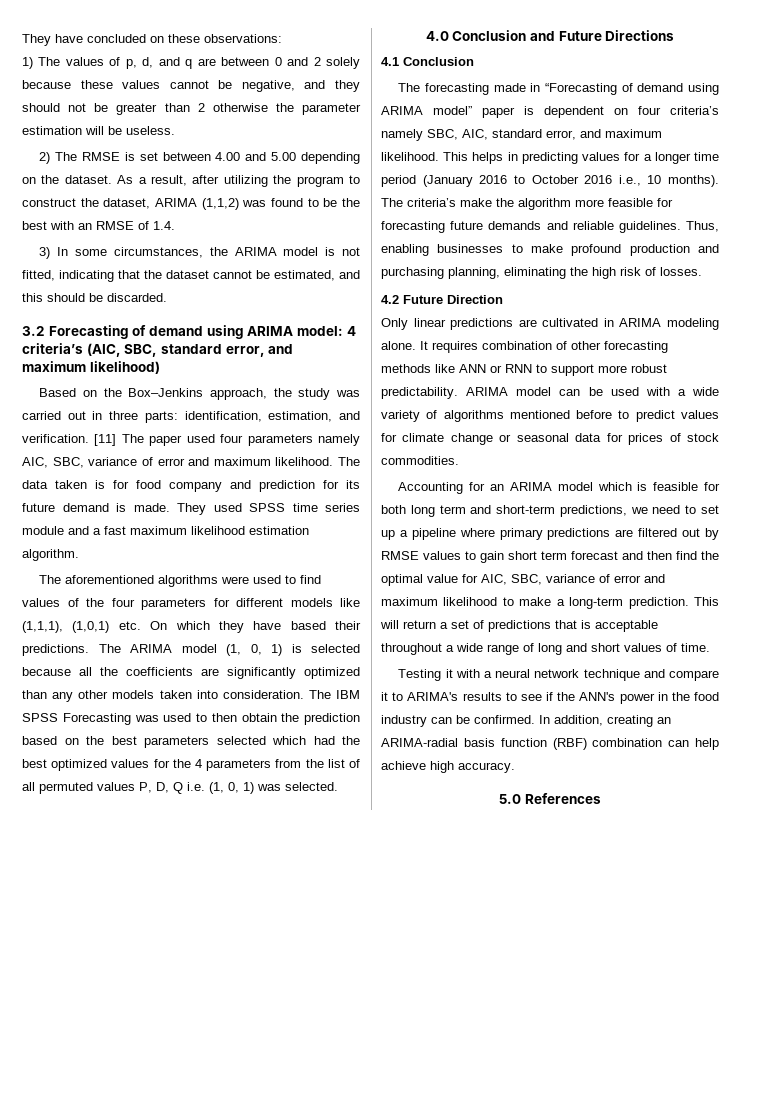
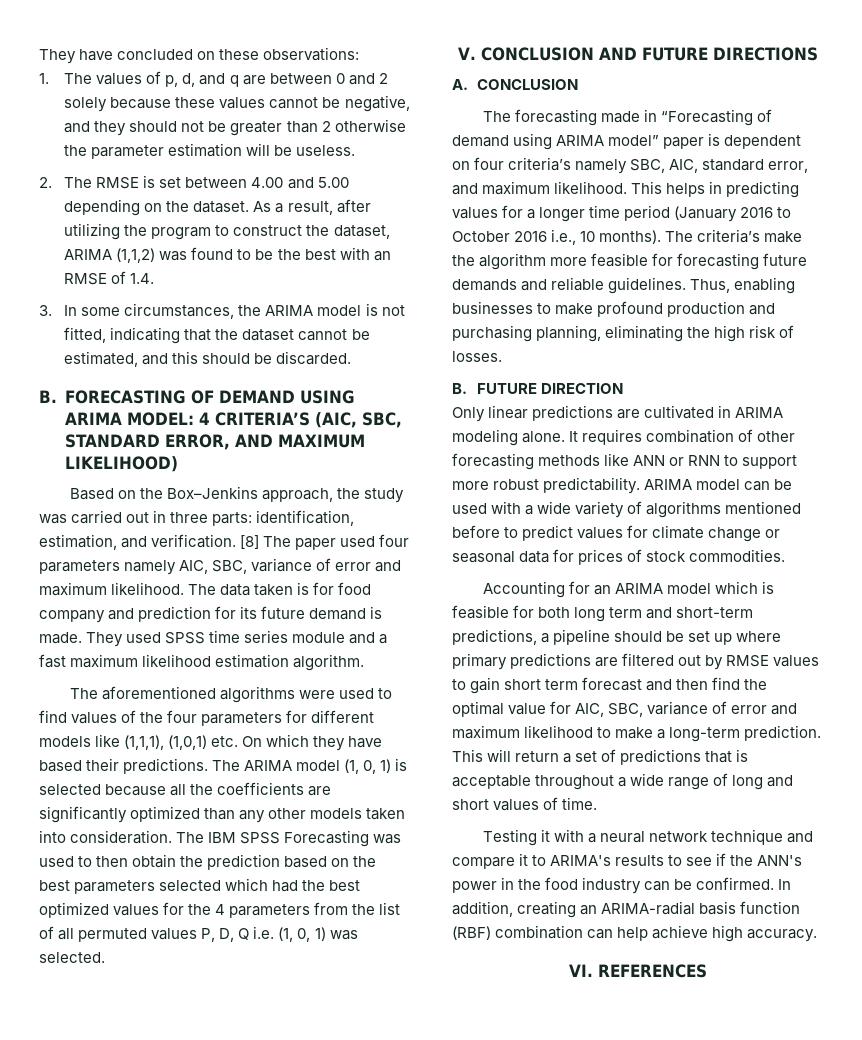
- 1) The values of p, d, and q are between 0 and 2 solely because these values cannot be negative, and they should not be greater than 2 otherwise the parameter estimation will be useless.
+ 1. The values of p, d, and q are between 0 and 2 solely because these values cannot be negative, and they should not be greater than 2 otherwise the parameter estimation will be useless.
- 2) The RMSE is set between 4.00 and 5.00 depending on the dataset.
+ 2. The RMSE is set between 4.00 and 5.00 depending on the dataset.
- 3) In some circumstances, the ARIMA model is not fitted, indicating that the dataset cannot be estimated, and this should be discarded.
+ 3. In some circumstances, the ARIMA model is not fitted, indicating that the dataset cannot be estimated, and this should be discarded.
- 3.2 Forecasting of demand using ARIMA model: 4 criteria’s (AIC, SBC, standard error, and maximum likelihood)
+ B. FORECASTING OF DEMAND USING ARIMA MODEL: 4 CRITERIA’S (AIC, SBC, STANDARD ERROR, AND MAXIMUM LIKELIHOOD)
- [11] The paper used four parameters namely AIC, SBC, variance of error and maximum likelihood.
+ [8] The paper used four parameters namely AIC, SBC, variance of error and maximum likelihood.
- 4.0 Conclusion and Future Directions
- 4.1 Conclusion
+ V. CONCLUSION AND FUTURE DIRECTIONS
+ A. CONCLUSION
- 4.2 Future Direction
+ B. FUTURE DIRECTION
- Accounting for an ARIMA model which is feasible for both long term and short-term predictions, we need to set up a pipeline where primary predictions are filtered out by RMSE values to gain short term forecast and then find the optimal value for AIC, SBC, variance of error and maximum likelihood to make a long-term prediction.
+ Accounting for an ARIMA model which is feasible for both long term and short-term predictions, a pipeline should be set up where primary predictions are filtered out by RMSE values to gain short term forecast and then find the optimal value for AIC, SBC, variance of error and maximum likelihood to make a long-term prediction.
- 5.0 References
+ VI. REFERENCES

